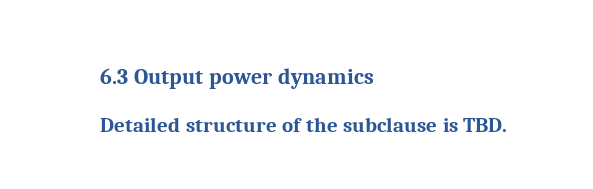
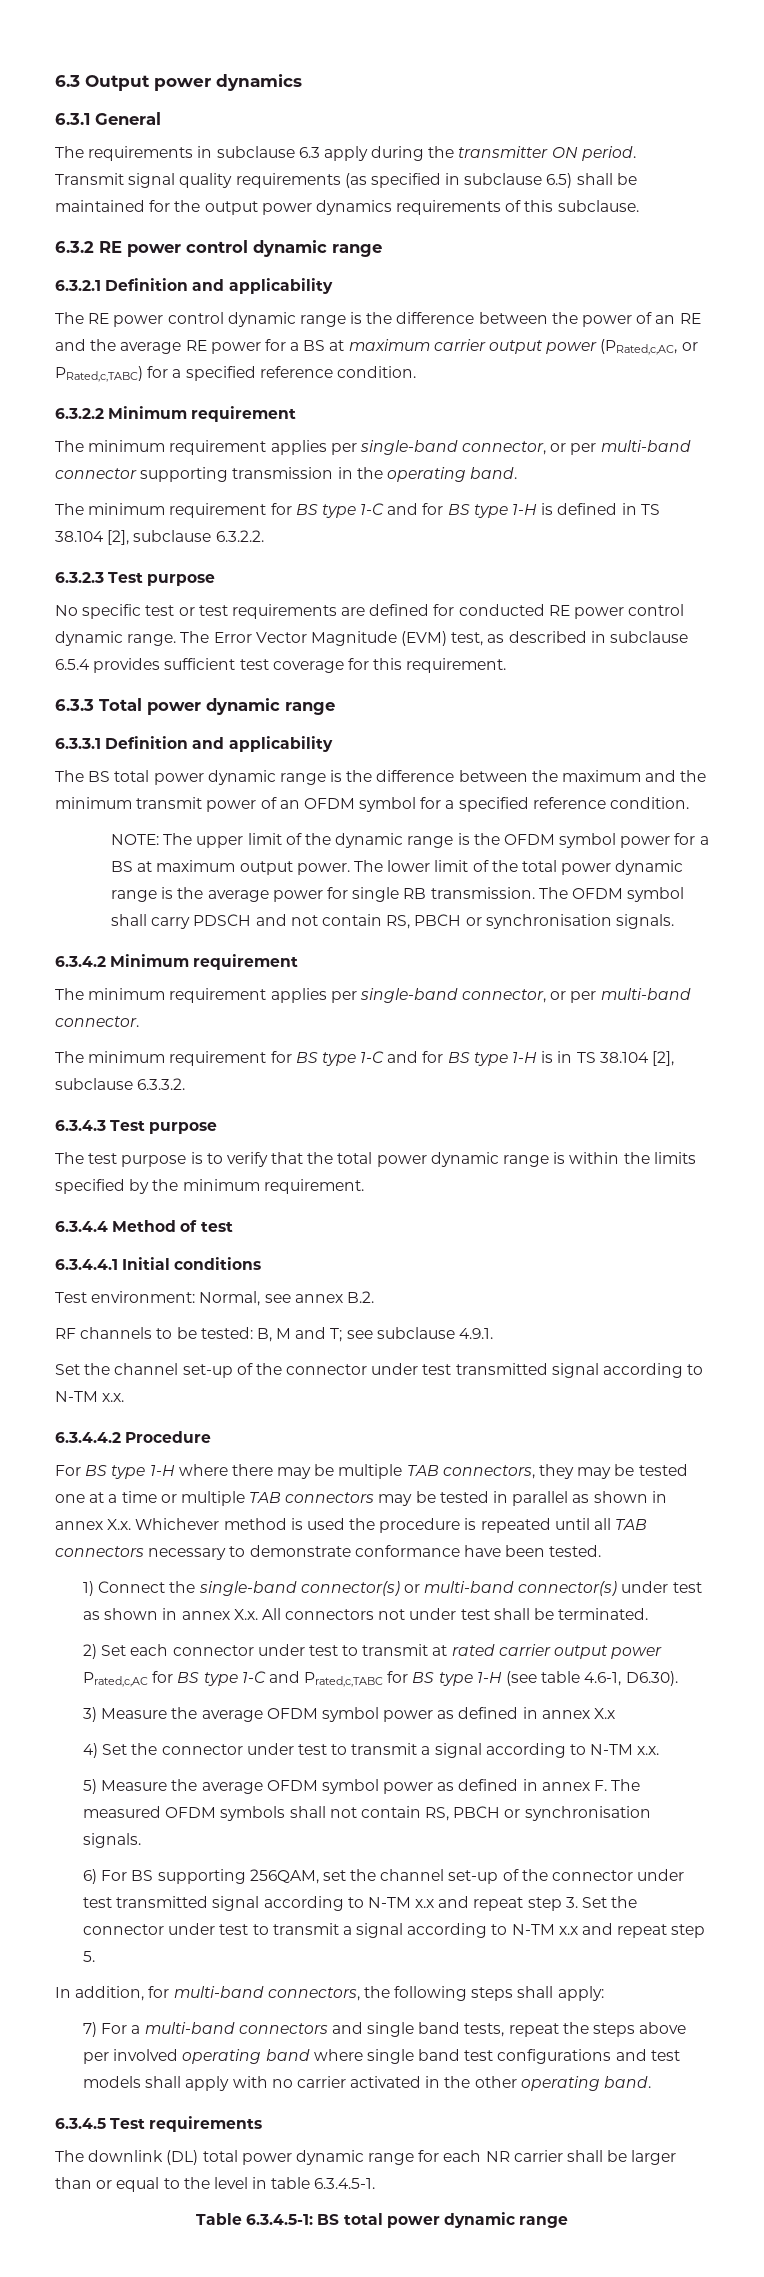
- Detailed structure of the subclause is TBD.
+ 6.3.1 General
+ The requirements in subclause 6.3 apply during the transmitter ON period. Transmit signal quality requirements (as specified in subclause 6.5) shall be maintained for the output power dynamics requirements of this subclause.
+ 6.3.2 RE power control dynamic range
+ 6.3.2.1 Definition and applicability
+ The RE power control dynamic range is the difference between the power of an RE and the average RE power for a BS at maximum carrier output power (PRated,c,AC, or PRated,c,TABC) for a specified reference condition.
+ 6.3.2.2 Minimum requirement
+ The minimum requirement applies per single-band connector, or per multi-band connector supporting transmission in the operating band.
+ The minimum requirement for BS type 1-C and for BS type 1-H is defined in TS 38.104 [2], subclause 6.3.2.2.
+ 6.3.2.3 Test purpose
+ No specific test or test requirements are defined for conducted RE power control dynamic range. The Error Vector Magnitude (EVM) test, as described in subclause 6.5.4 provides sufficient test coverage for this requirement.
+ 6.3.3 Total power dynamic range
+ 6.3.3.1 Definition and applicability
+ The BS total power dynamic range is the difference between the maximum and the minimum transmit power of an OFDM symbol for a specified reference condition.
+ NOTE: The upper limit of the dynamic range is the OFDM symbol power for a BS at maximum output power. The lower limit of the total power dynamic range is the average power for single RB transmission. The OFDM symbol shall carry PDSCH and not contain RS, PBCH or synchronisation signals.
+ 6.3.4.2 Minimum requirement
+ The minimum requirement applies per single-band connector, or per multi-band connector.
+ The minimum requirement for BS type 1-C and for BS type 1-H is in TS 38.104 [2], subclause 6.3.3.2.
+ 6.3.4.3 Test purpose
+ The test purpose is to verify that the total power dynamic range is within the limits specified by the minimum requirement.
+ 6.3.4.4 Method of test
+ 6.3.4.4.1 Initial conditions
+ Test environment: Normal, see annex B.2.
+ RF channels to be tested: B, M and T; see subclause 4.9.1.
+ Set the channel set-up of the connector under test transmitted signal according to N-TM x.x.
+ 6.3.4.4.2 Procedure
+ For BS type 1-H where there may be multiple TAB connectors, they may be tested one at a time or multiple TAB connectors may be tested in parallel as shown in annex X.x. Whichever method is used the procedure is repeated until all TAB connectors necessary to demonstrate conformance have been tested.
+ 1) Connect the single-band connector(s) or multi-band connector(s) under test as shown in annex X.x. All connectors not under test shall be terminated.
+ 2) Set each connector under test to transmit at rated carrier output power Prated,c,AC for BS type 1-C and Prated,c,TABC for BS type 1-H (see table 4.6-1, D6.30).
+ 3) Measure the average OFDM symbol power as defined in annex X.x
+ 4) Set the connector under test to transmit a signal according to N-TM x.x.
+ 5) Measure the average OFDM symbol power as defined in annex F. The measured OFDM symbols shall not contain RS, PBCH or synchronisation signals.
+ 6) For BS supporting 256QAM, set the channel set-up of the connector under test transmitted signal according to N-TM x.x and repeat step 3. Set the connector under test to transmit a signal according to N-TM x.x and repeat step 5.
+ In addition, for multi-band connectors, the following steps shall apply:
+ 7) For a multi-band connectors and single band tests, repeat the steps above per involved operating band where single band test configurations and test models shall apply with no carrier activated in the other operating band.
+ 6.3.4.5 Test requirements
+ The downlink (DL) total power dynamic range for each NR carrier shall be larger than or equal to the level in table 6.3.4.5-1.
+ Table 6.3.4.5-1: BS total power dynamic range

